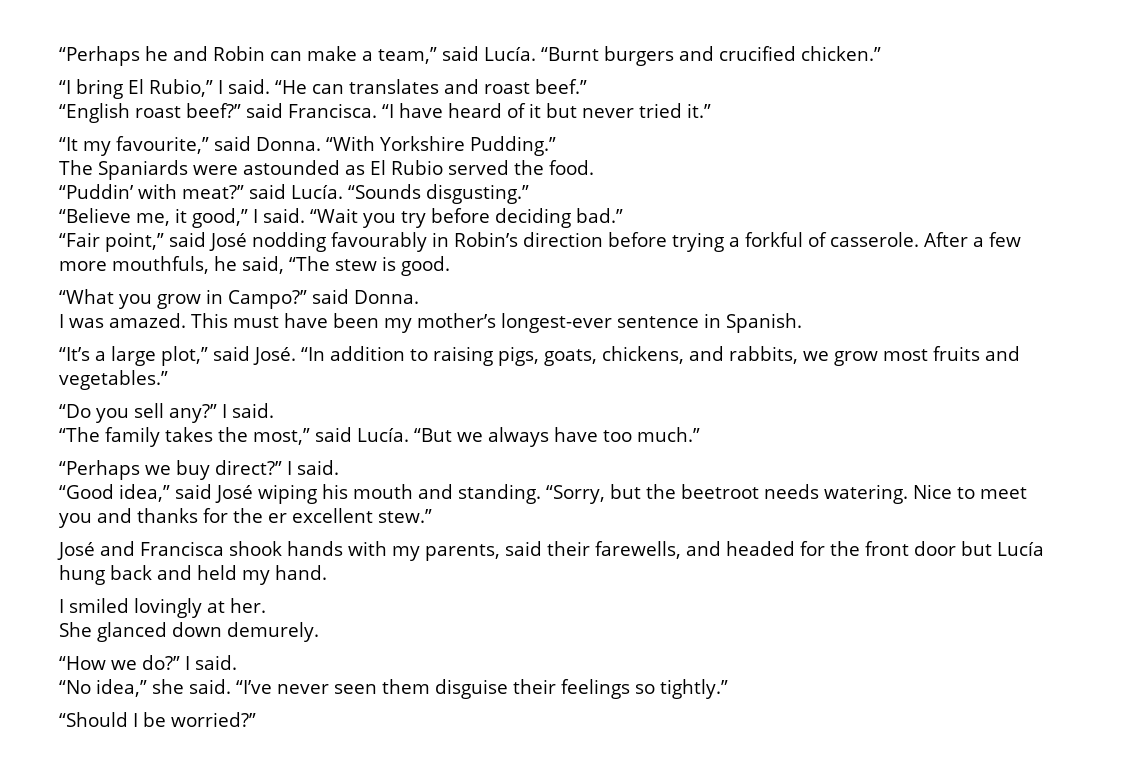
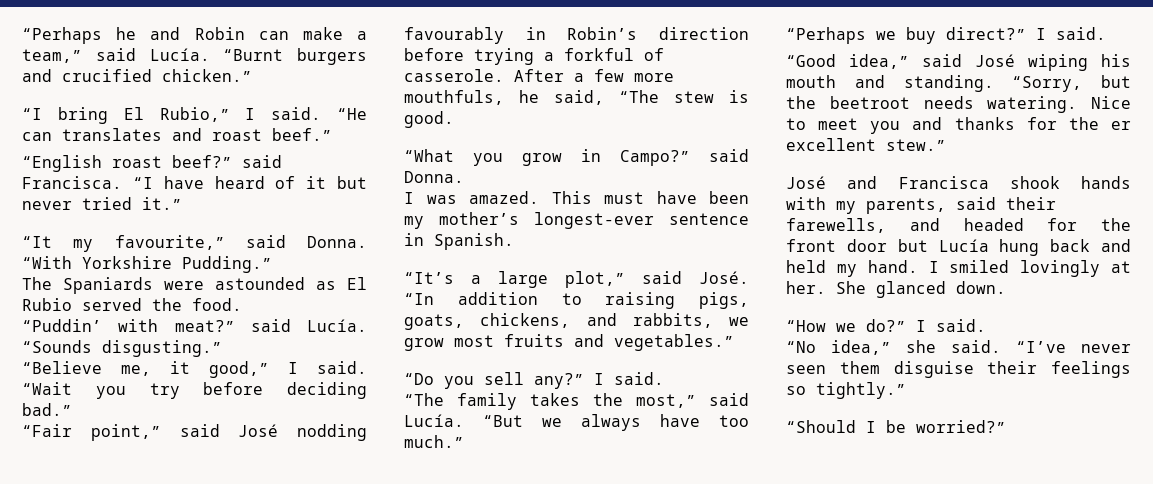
- José and Francisca shook hands with my parents, said their farewells, and headed for the front door but Lucía hung back and held my hand.
- I smiled lovingly at her.
- She glanced down demurely.
+ José and Francisca shook hands with my parents, said their farewells, and headed for the front door but Lucía hung back and held my hand. I smiled lovingly at her. She glanced down.

